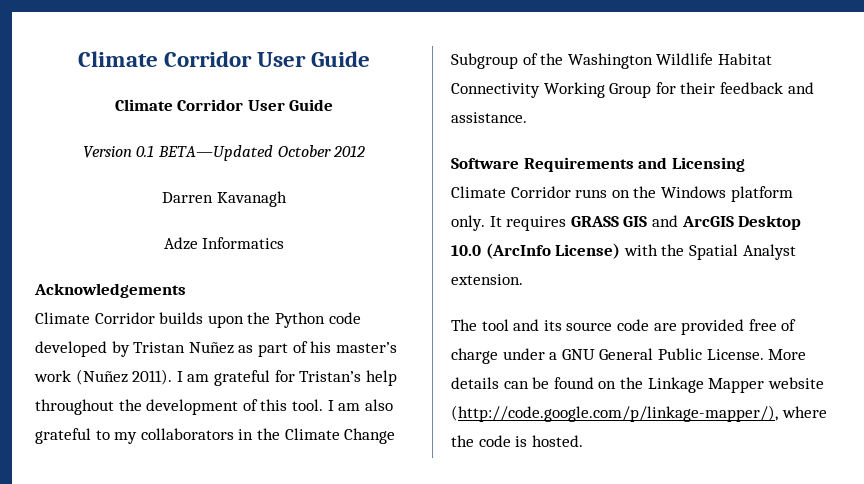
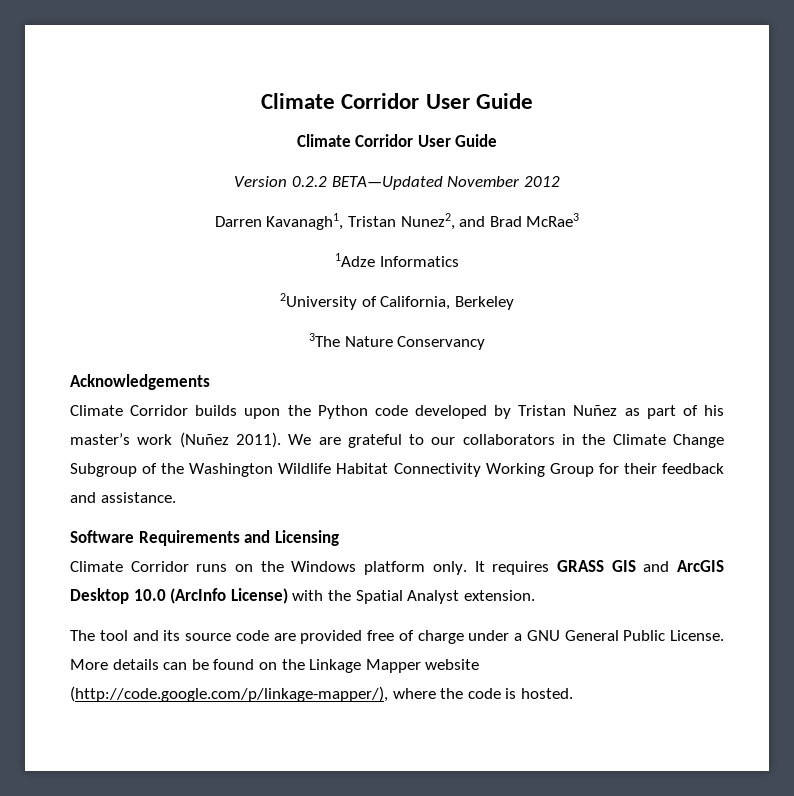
- Version 0.1 BETA—Updated October 2012
+ Version 0.2.2 BETA—Updated November 2012
- Darren Kavanagh
- Adze Informatics
+ Darren Kavanagh1, Tristan Nunez2, and Brad McRae3
+ 1Adze Informatics
+ 2University of California, Berkeley
+ 3The Nature Conservancy
- I am grateful for Tristan’s help throughout the development of this tool. I am also grateful to my collaborators in the Climate Change Subgroup of the Washington Wildlife Habitat Connectivity Working Group for their feedback and assistance.
+ We are grateful to our collaborators in the Climate Change Subgroup of the Washington Wildlife Habitat Connectivity Working Group for their feedback and assistance.

